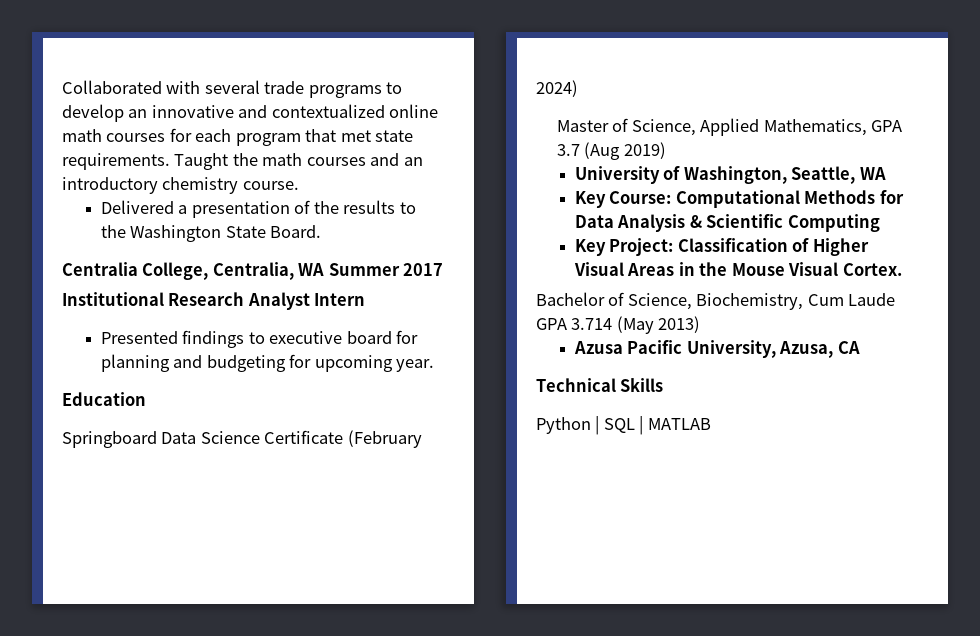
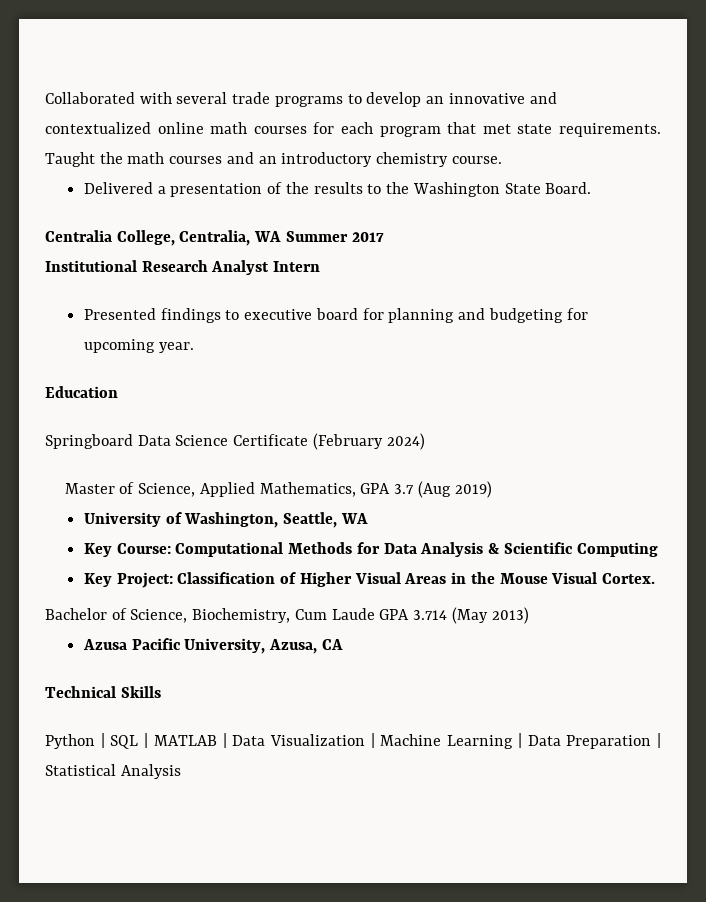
- Python | SQL | MATLAB
+ Python | SQL | MATLAB | Data Visualization | Machine Learning | Data Preparation | Statistical Analysis

